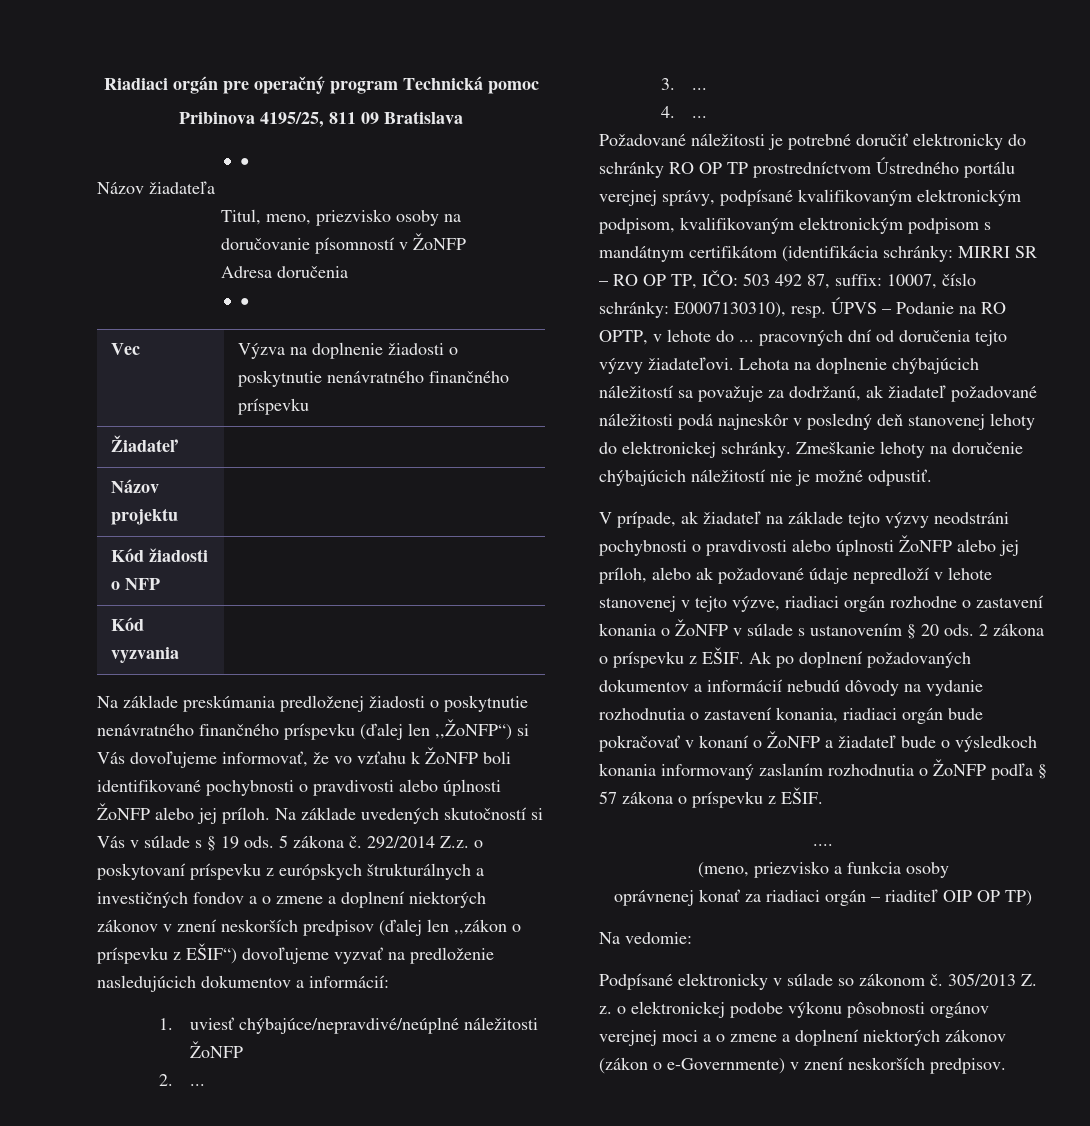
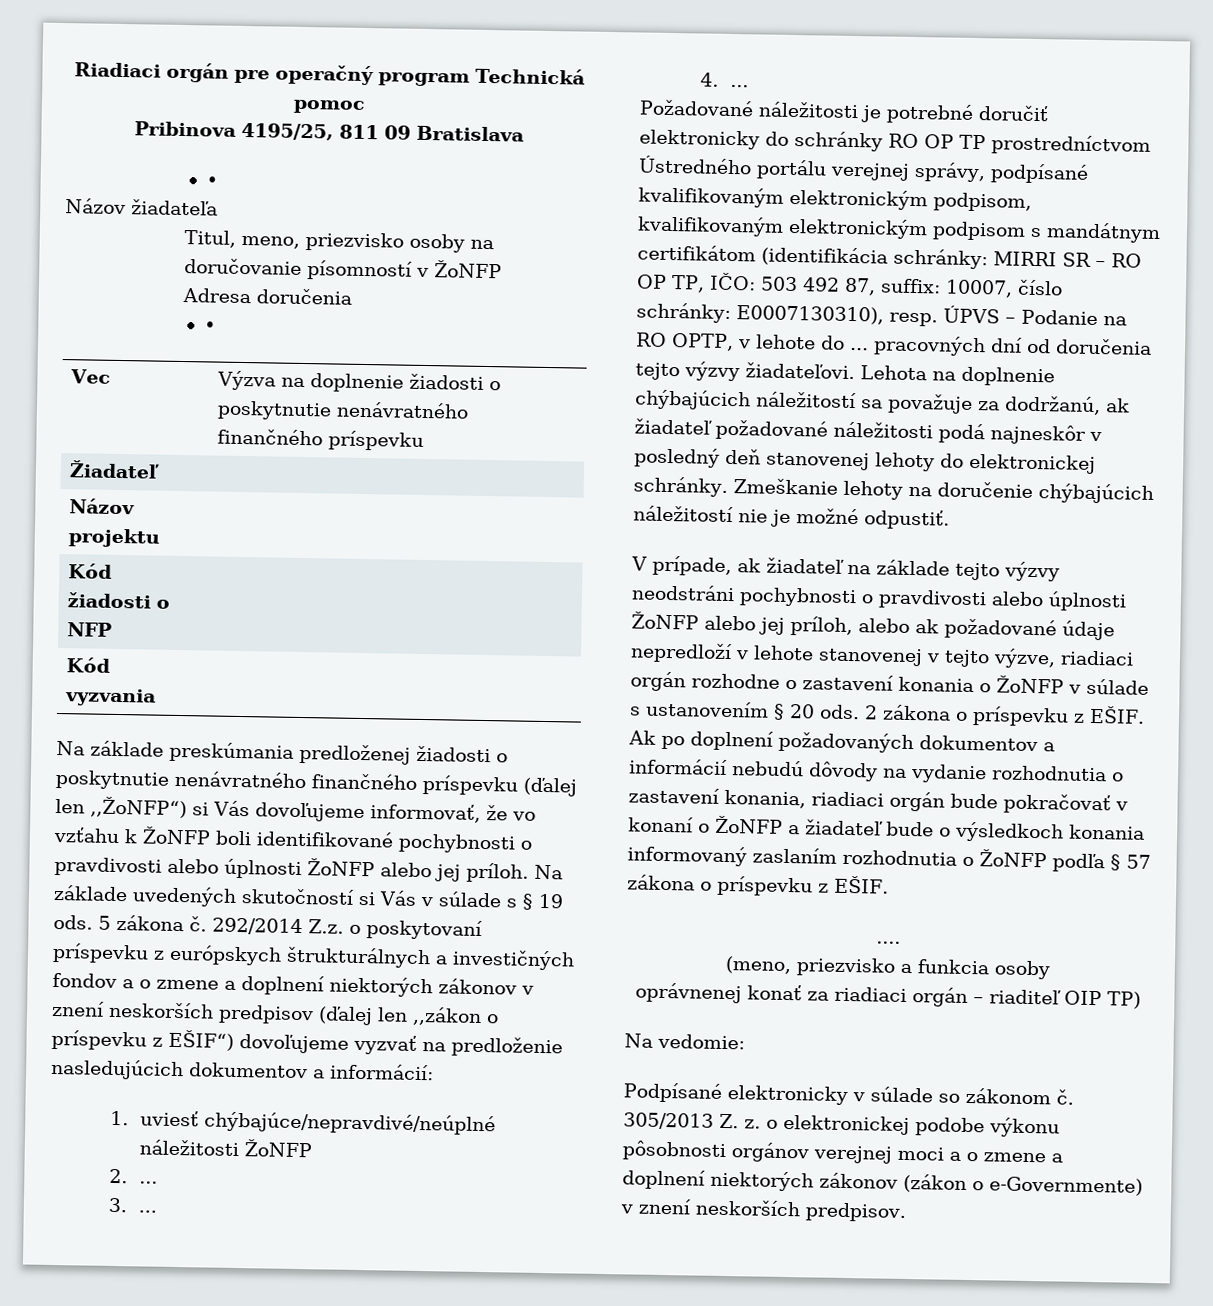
- oprávnenej konať za riadiaci orgán – riaditeľ OIP OP TP)
+ oprávnenej konať za riadiaci orgán – riaditeľ OIP TP)

